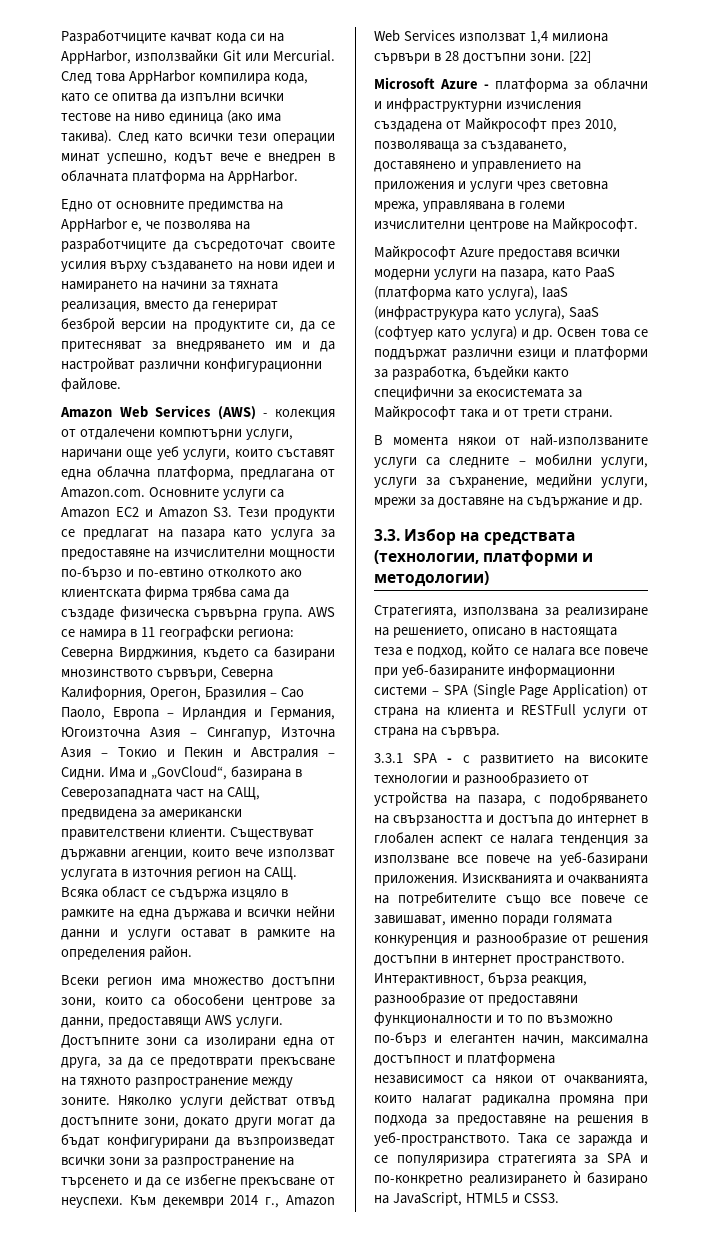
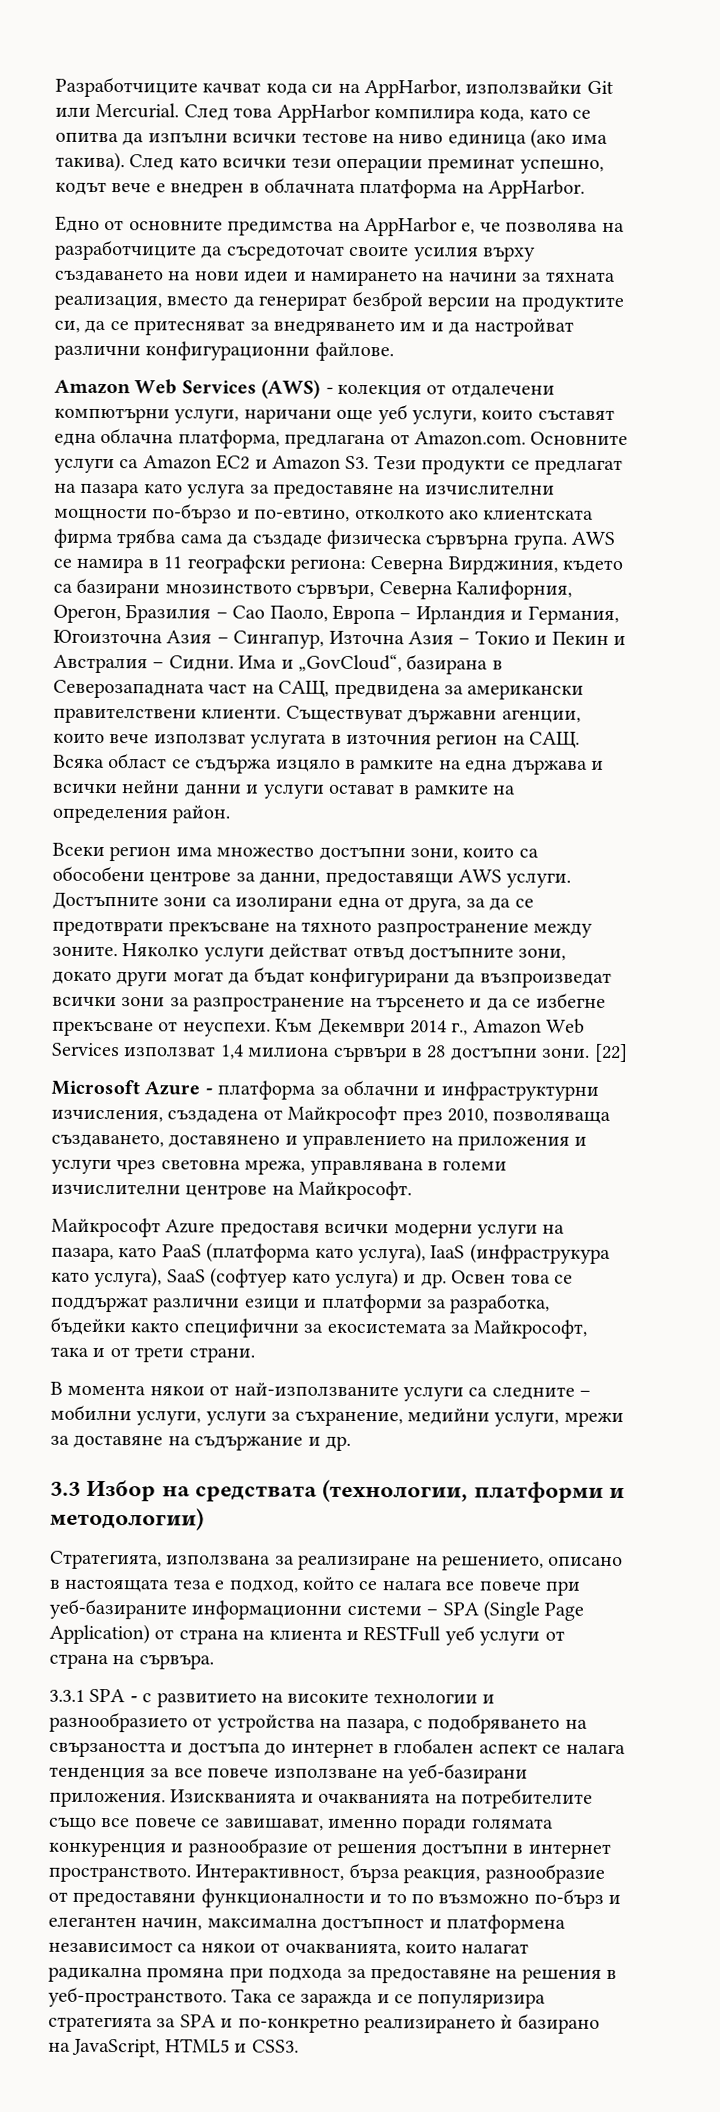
- След като всички тези операции минат успешно, кодът вече е внедрен в облачната платформа на AppHarbor.
+ След като всички тези операции преминат успешно, кодът вече е внедрен в облачната платформа на AppHarbor.
- Amazon Web Services (AWS) - колекция от отдалечени компютърни услуги, наричани още уеб услуги, които съставят една облачна платформа, предлагана от Amazon.com. Основните услуги са Amazon EC2 и Amazon S3. Тези продукти се предлагат на пазара като услуга за предоставяне на изчислителни мощности по-бързо и по-евтино отколкото ако клиентската фирма трябва сама да създаде физическа сървърна група.
+ Amazon Web Services (AWS) - колекция от отдалечени компютърни услуги, наричани още уеб услуги, които съставят една облачна платформа, предлагана от Amazon.com. Основните услуги са Amazon EC2 и Amazon S3. Тези продукти се предлагат на пазара като услуга за предоставяне на изчислителни мощности по-бързо и по-евтино, отколкото ако клиентската фирма трябва сама да създаде физическа сървърна група.
- Към декември 2014 г., Amazon Web Services използват 1,4 милиона сървъри в 28 достъпни зони.
+ Към Декември 2014 г., Amazon Web Services използват 1,4 милиона сървъри в 28 достъпни зони.
- Microsoft Azure - платформа за облачни и инфраструктурни изчисления създадена от Майкрософт през 2010, позволяваща за създаването, доставянено и управлението на приложения и услуги чрез световна мрежа, управлявана в големи изчислителни центрове на Майкрософт.
+ Microsoft Azure - платформа за облачни и инфраструктурни изчисления, създадена от Майкрософт през 2010, позволяваща създаването, доставянено и управлението на приложения и услуги чрез световна мрежа, управлявана в големи изчислителни центрове на Майкрософт.
- Майкрософт Azure предоставя всички модерни услуги на пазара, като PaaS (платформа като услуга), IaaS (инфраструкура като услуга), SaaS (софтуер като услуга) и др. Освен това се поддържат различни езици и платформи за разработка, бъдейки както специфични за екосистемата за Майкрософт така и от трети страни.
+ Майкрософт Azure предоставя всички модерни услуги на пазара, като PaaS (платформа като услуга), IaaS (инфраструкура като услуга), SaaS (софтуер като услуга) и др. Освен това се поддържат различни езици и платформи за разработка, бъдейки както специфични за екосистемата за Майкрософт, така и от трети страни.
- 3.3. Избор на средствата (технологии, платформи и методологии)
+ 3.3 Избор на средствата (технологии, платформи и методологии)
- Стратегията, използвана за реализиране на решението, описано в настоящата теза е подход, който се налага все повече при уеб-базираните информационни системи – SPA (Single Page Application) от страна на клиента и RESTFull услуги от страна на сървъра.
+ Стратегията, използвана за реализиране на решението, описано в настоящата теза е подход, който се налага все повече при уеб-базираните информационни системи – SPA (Single Page Application) от страна на клиента и RESTFull уеб услуги от страна на сървъра.
- 3.3.1 SPA - с развитието на високите технологии и разнообразието от устройства на пазара, с подобряването на свързаността и достъпа до интернет в глобален аспект се налага тенденция за използване все повече на уеб-базирани приложения.
+ 3.3.1 SPA - с развитието на високите технологии и разнообразието от устройства на пазара, с подобряването на свързаността и достъпа до интернет в глобален аспект се налага тенденция за все повече използване на уеб-базирани приложения.

